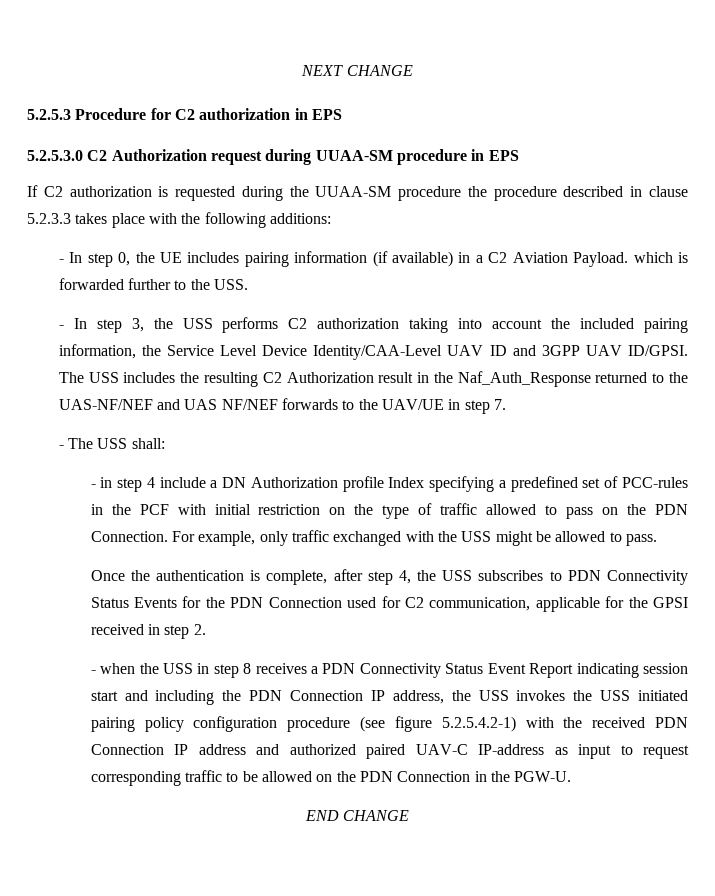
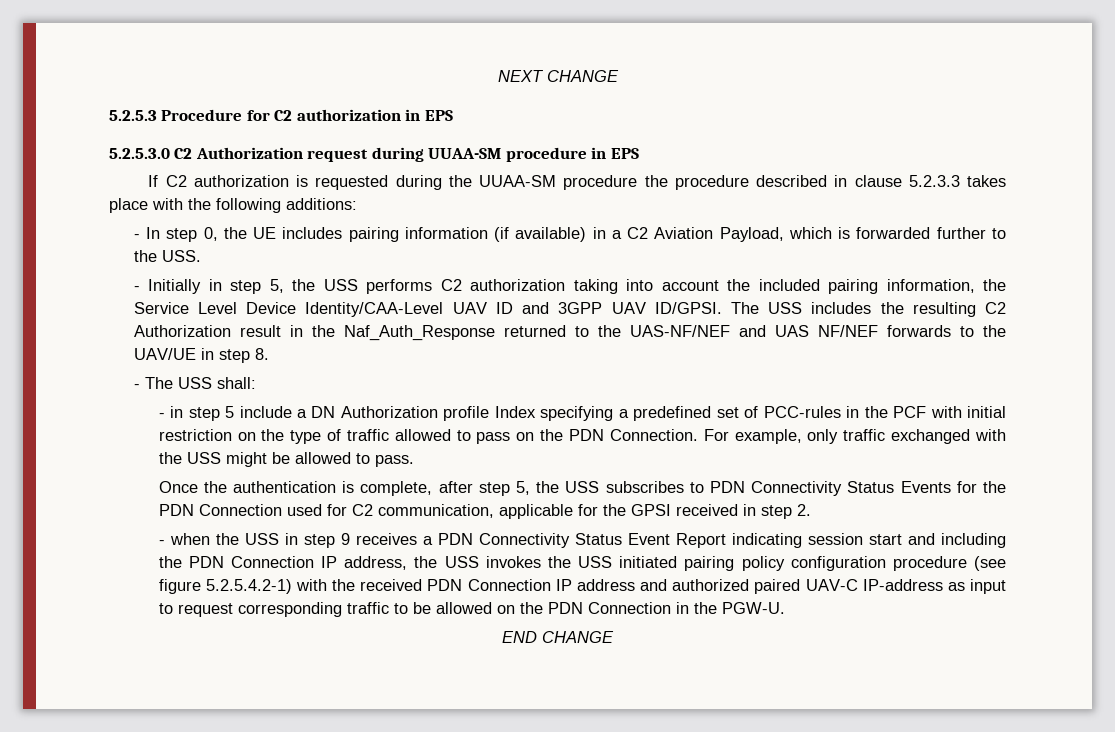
- - In step 0, the UE includes pairing information (if available) in a C2 Aviation Payload. which is forwarded further to the USS.
+ - In step 0, the UE includes pairing information (if available) in a C2 Aviation Payload, which is forwarded further to the USS.
- - In step 3, the USS performs C2 authorization taking into account the included pairing information, the Service Level Device Identity/CAA-Level UAV ID and 3GPP UAV ID/GPSI.
+ - Initially in step 5, the USS performs C2 authorization taking into account the included pairing information, the Service Level Device Identity/CAA-Level UAV ID and 3GPP UAV ID/GPSI.
- The USS includes the resulting C2 Authorization result in the Naf_Auth_Response returned to the UAS-NF/NEF and UAS NF/NEF forwards to the UAV/UE in step 7.
+ The USS includes the resulting C2 Authorization result in the Naf_Auth_Response returned to the UAS-NF/NEF and UAS NF/NEF forwards to the UAV/UE in step 8.
- - in step 4 include a DN Authorization profile Index specifying a predefined set of PCC-rules in the PCF with initial restriction on the type of traffic allowed to pass on the PDN Connection.
+ - in step 5 include a DN Authorization profile Index specifying a predefined set of PCC-rules in the PCF with initial restriction on the type of traffic allowed to pass on the PDN Connection.
- Once the authentication is complete, after step 4, the USS subscribes to PDN Connectivity Status Events for the PDN Connection used for C2 communication, applicable for the GPSI received in step 2.
+ Once the authentication is complete, after step 5, the USS subscribes to PDN Connectivity Status Events for the PDN Connection used for C2 communication, applicable for the GPSI received in step 2.
- - when the USS in step 8 receives a PDN Connectivity Status Event Report indicating session start and including the PDN Connection IP address, the USS invokes the USS initiated pairing policy configuration procedure (see figure 5.2.5.4.2-1) with the received PDN Connection IP address and authorized paired UAV-C IP-address as input to request corresponding traffic to be allowed on the PDN Connection in the PGW-U.
+ - when the USS in step 9 receives a PDN Connectivity Status Event Report indicating session start and including the PDN Connection IP address, the USS invokes the USS initiated pairing policy configuration procedure (see figure 5.2.5.4.2-1) with the received PDN Connection IP address and authorized paired UAV-C IP-address as input to request corresponding traffic to be allowed on the PDN Connection in the PGW-U.

